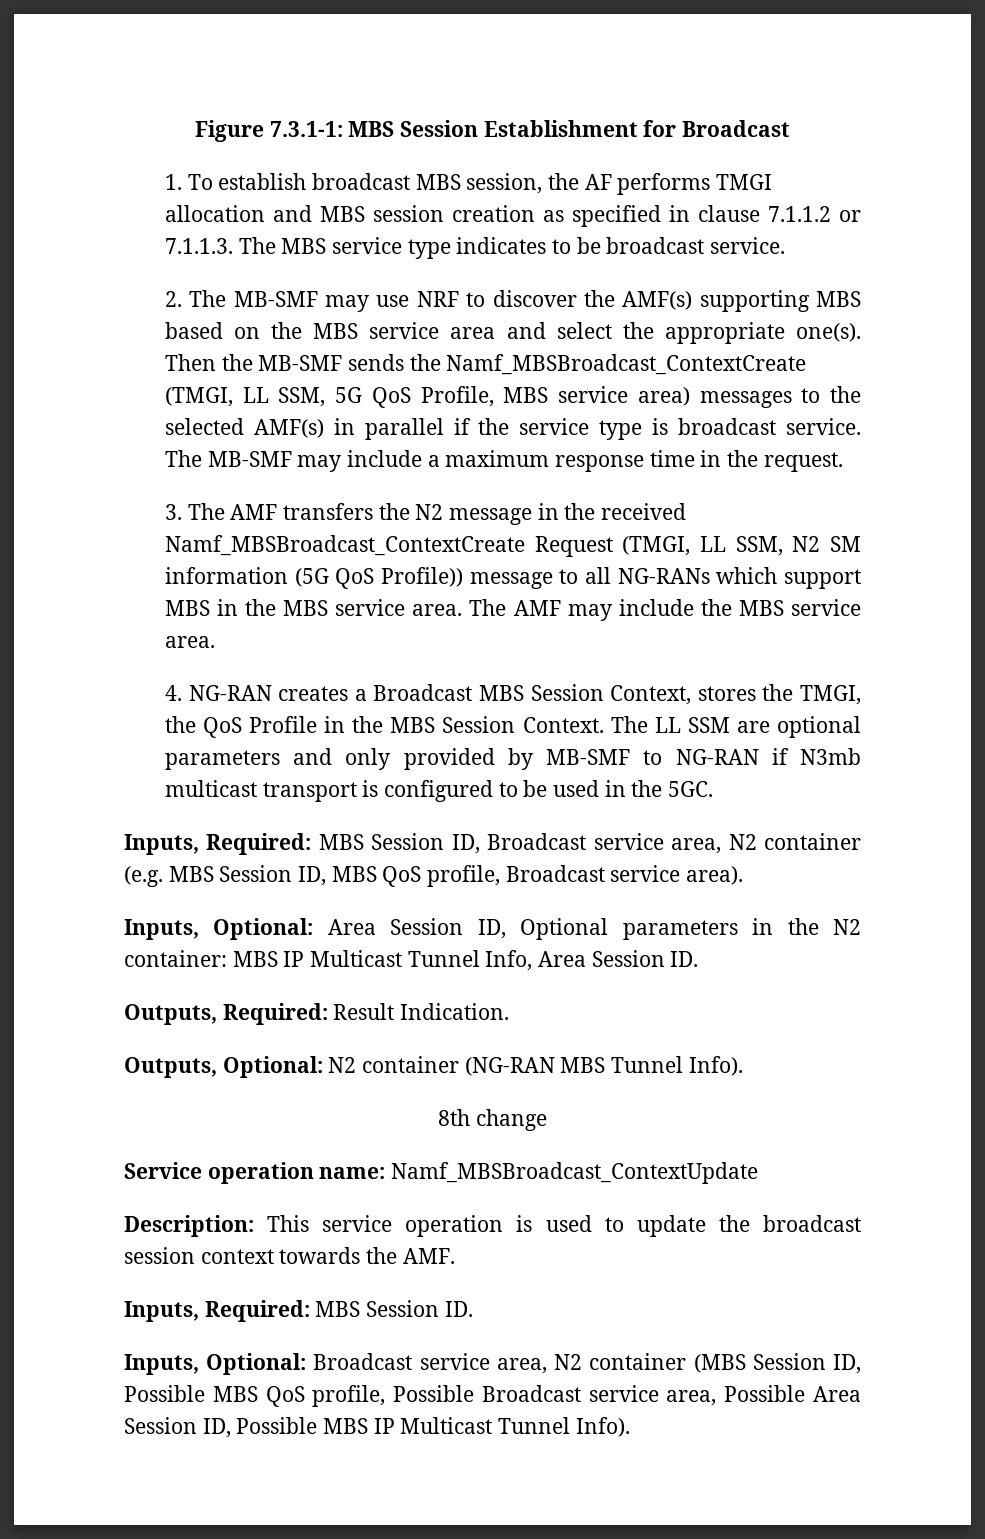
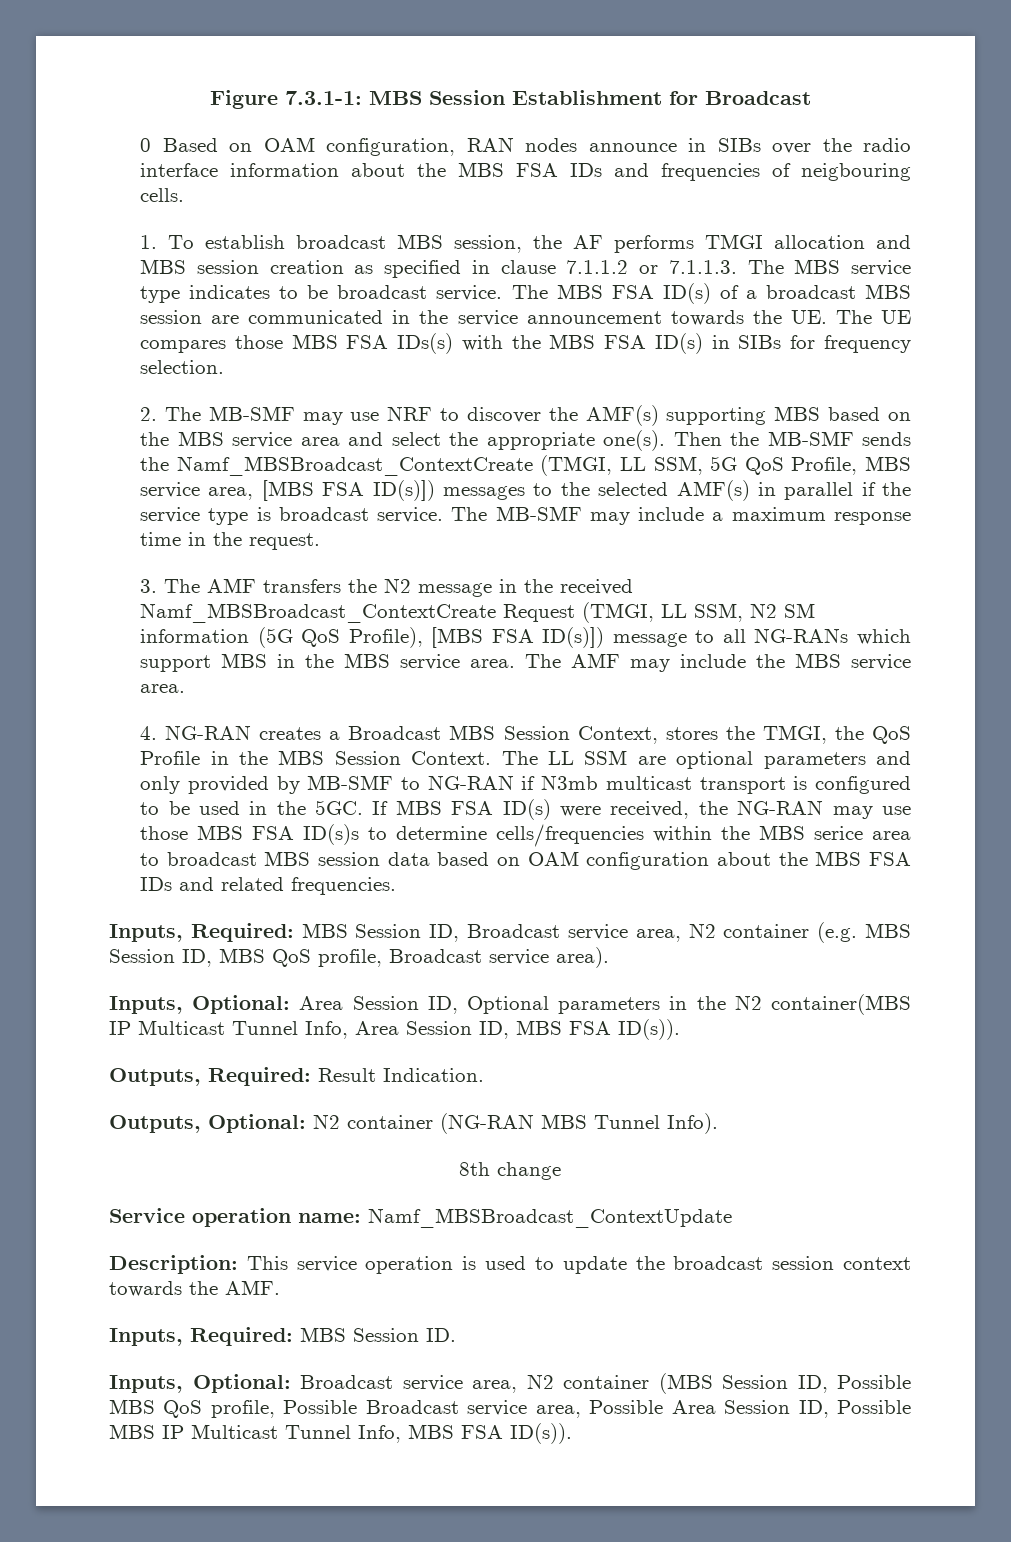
+ 0 Based on OAM configuration, RAN nodes announce in SIBs over the radio interface information about the MBS FSA IDs and frequencies of neigbouring cells.
+ The MBS FSA ID(s) of a broadcast MBS session are communicated in the service announcement towards the UE. The UE compares those MBS FSA IDs(s) with the MBS FSA ID(s) in SIBs for frequency selection.
- Then the MB-SMF sends the Namf_MBSBroadcast_ContextCreate (TMGI, LL SSM, 5G QoS Profile, MBS service area) messages to the selected AMF(s) in parallel if the service type is broadcast service.
+ Then the MB-SMF sends the Namf_MBSBroadcast_ContextCreate (TMGI, LL SSM, 5G QoS Profile, MBS service area, [MBS FSA ID(s)]) messages to the selected AMF(s) in parallel if the service type is broadcast service.
- 3. The AMF transfers the N2 message in the received Namf_MBSBroadcast_ContextCreate Request (TMGI, LL SSM, N2 SM information (5G QoS Profile)) message to all NG-RANs which support MBS in the MBS service area.
+ 3. The AMF transfers the N2 message in the received Namf_MBSBroadcast_ContextCreate Request (TMGI, LL SSM, N2 SM information (5G QoS Profile), [MBS FSA ID(s)]) message to all NG-RANs which support MBS in the MBS service area.
+ If MBS FSA ID(s) were received, the NG-RAN may use those MBS FSA ID(s)s to determine cells/frequencies within the MBS serice area to broadcast MBS session data based on OAM configuration about the MBS FSA IDs and related frequencies.
- Inputs, Optional: Area Session ID, Optional parameters in the N2 container: MBS IP Multicast Tunnel Info, Area Session ID.
+ Inputs, Optional: Area Session ID, Optional parameters in the N2 container(MBS IP Multicast Tunnel Info, Area Session ID, MBS FSA ID(s)).
- Inputs, Optional: Broadcast service area, N2 container (MBS Session ID, Possible MBS QoS profile, Possible Broadcast service area, Possible Area Session ID, Possible MBS IP Multicast Tunnel Info).
+ Inputs, Optional: Broadcast service area, N2 container (MBS Session ID, Possible MBS QoS profile, Possible Broadcast service area, Possible Area Session ID, Possible MBS IP Multicast Tunnel Info, MBS FSA ID(s)).

